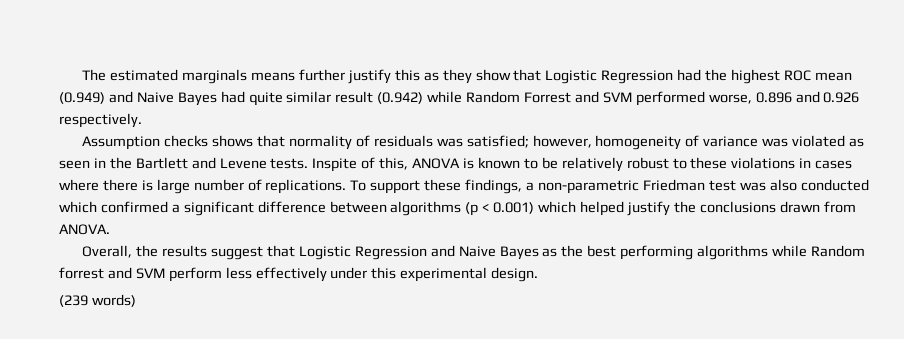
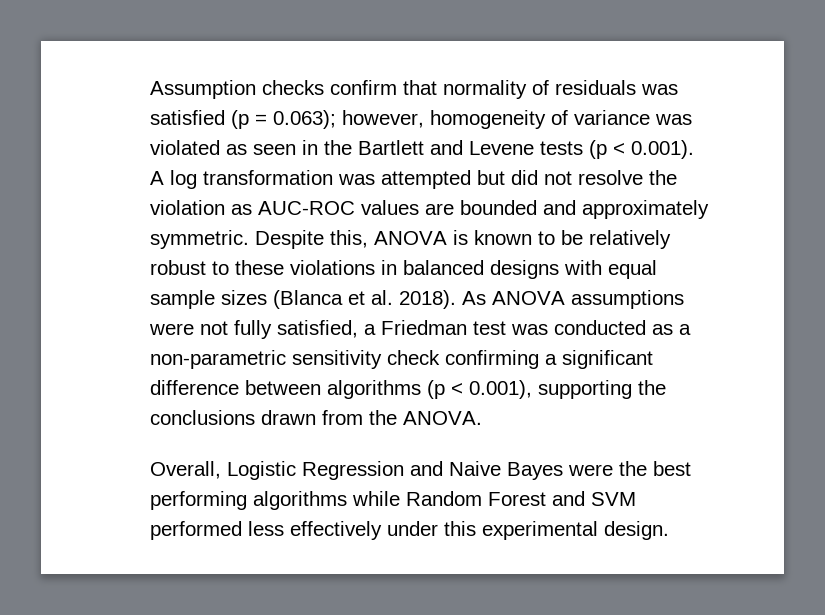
- The estimated marginals means further justify this as they show that Logistic Regression had the highest ROC mean (0.949) and Naive Bayes had quite similar result (0.942) while Random Forrest and SVM performed worse, 0.896 and 0.926 respectively.
- Assumption checks shows that normality of residuals was satisfied; however, homogeneity of variance was violated as seen in the Bartlett and Levene tests. Inspite of this, ANOVA is known to be relatively robust to these violations in cases where there is large number of replications. To support these findings, a non-parametric Friedman test was also conducted which confirmed a significant difference between algorithms (p < 0.001) which helped justify the conclusions drawn from ANOVA.
+ Assumption checks confirm that normality of residuals was satisfied (p = 0.063); however, homogeneity of variance was violated as seen in the Bartlett and Levene tests (p < 0.001). A log transformation was attempted but did not resolve the violation as AUC-ROC values are bounded and approximately symmetric. Despite this, ANOVA is known to be relatively robust to these violations in balanced designs with equal sample sizes (Blanca et al. 2018). As ANOVA assumptions were not fully satisfied, a Friedman test was conducted as a non-parametric sensitivity check confirming a significant difference between algorithms (p < 0.001), supporting the conclusions drawn from the ANOVA.
- Overall, the results suggest that Logistic Regression and Naive Bayes as the best performing algorithms while Random forrest and SVM perform less effectively under this experimental design.
+ Overall, Logistic Regression and Naive Bayes were the best performing algorithms while Random Forest and SVM performed less effectively under this experimental design.
- (239 words)

